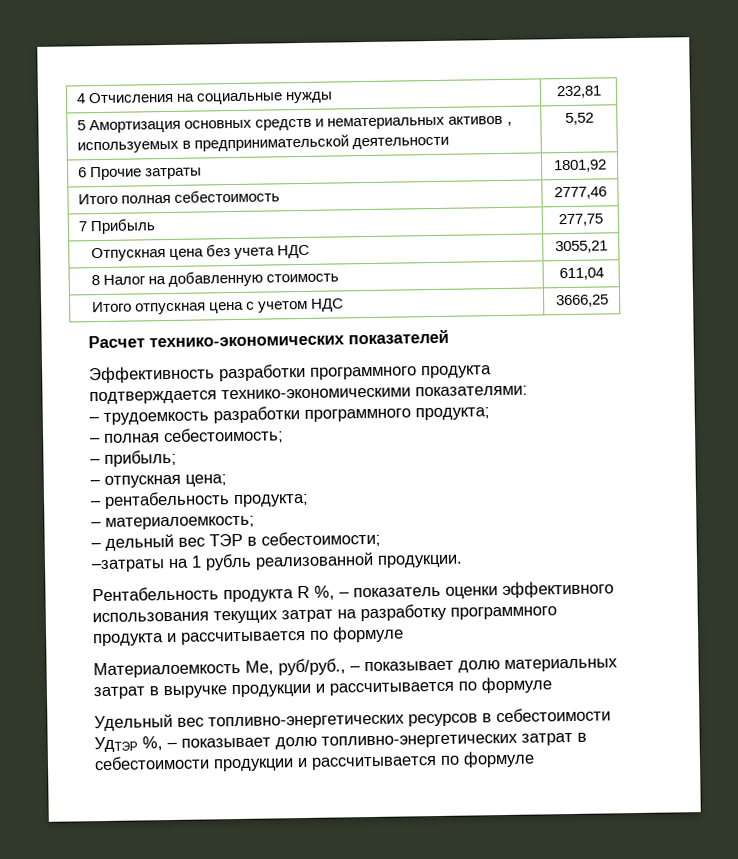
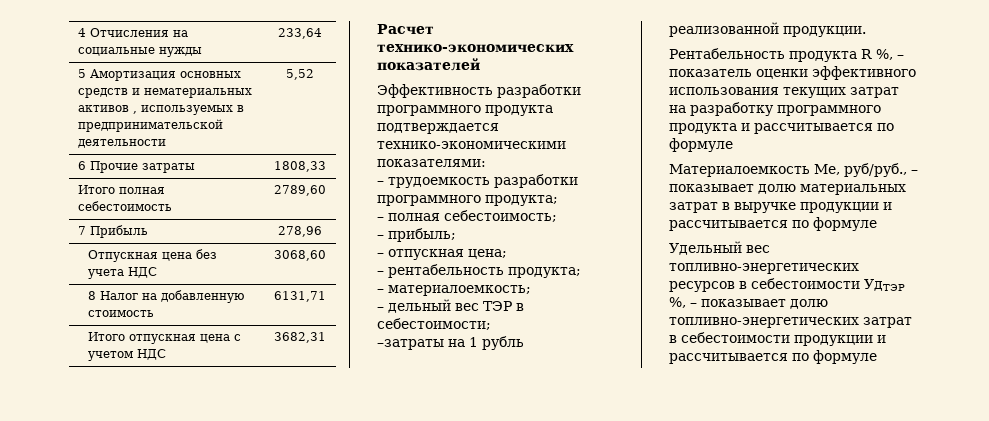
- 4 Отчисления на социальные нужды | 232,81
+ 4 Отчисления на социальные нужды | 233,64
- 6 Прочие затраты | 1801,92
+ 6 Прочие затраты | 1808,33
- Итого полная себестоимость | 2777,46
+ Итого полная себестоимость | 2789,60
- 7 Прибыль | 277,75
+ 7 Прибыль | 278,96
- Отпускная цена без учета НДС | 3055,21
+ Отпускная цена без учета НДС | 3068,60
- 8 Налог на добавленную стоимость | 611,04
+ 8 Налог на добавленную стоимость | 6131,71
- Итого отпускная цена с учетом НДС | 3666,25
+ Итого отпускная цена с учетом НДС | 3682,31

